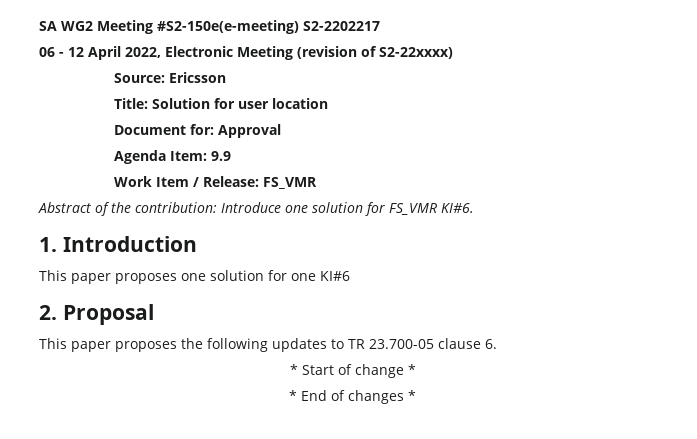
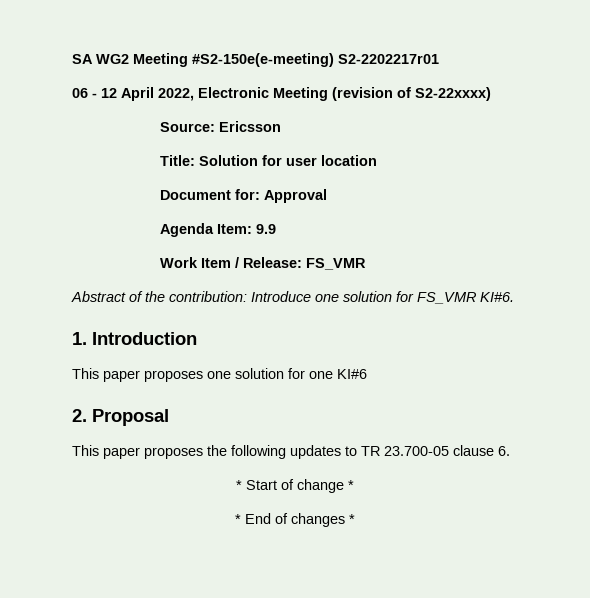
- SA WG2 Meeting #S2-150e(e-meeting) S2-2202217
+ SA WG2 Meeting #S2-150e(e-meeting) S2-2202217r01

